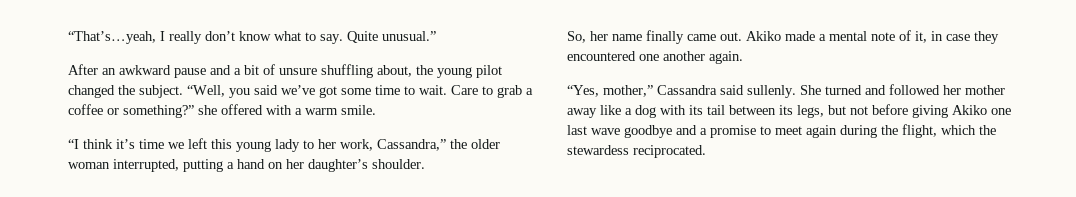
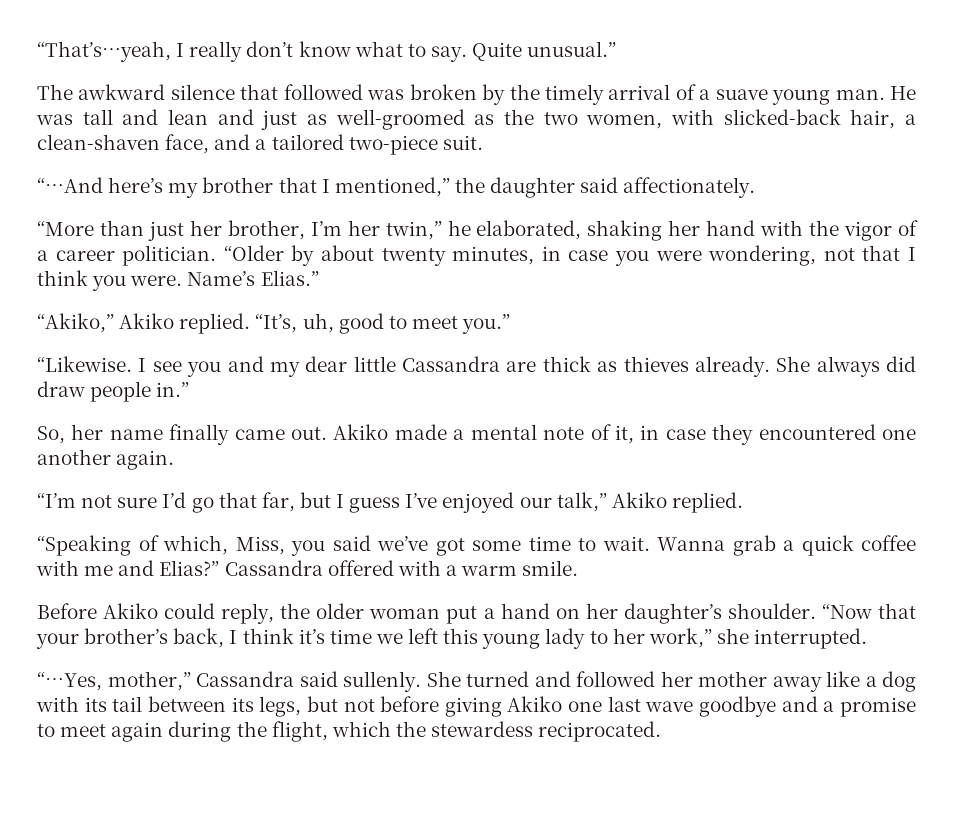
- After an awkward pause and a bit of unsure shuffling about, the young pilot changed the subject. “Well, you said we’ve got some time to wait. Care to grab a coffee or something?” she offered with a warm smile.
- “I think it’s time we left this young lady to her work, Cassandra,” the older woman interrupted, putting a hand on her daughter’s shoulder.
+ The awkward silence that followed was broken by the timely arrival of a suave young man. He was tall and lean and just as well-groomed as the two women, with slicked-back hair, a clean-shaven face, and a tailored two-piece suit.
+ “…And here’s my brother that I mentioned,” the daughter said affectionately.
+ “More than just her brother, I’m her twin,” he elaborated, shaking her hand with the vigor of a career politician. “Older by about twenty minutes, in case you were wondering, not that I think you were. Name’s Elias.”
+ “Akiko,” Akiko replied. “It’s, uh, good to meet you.”
+ “Likewise. I see you and my dear little Cassandra are thick as thieves already. She always did draw people in.”
- “Yes, mother,” Cassandra said sullenly.
+ “I’m not sure I’d go that far, but I guess I’ve enjoyed our talk,” Akiko replied.
+ “Speaking of which, Miss, you said we’ve got some time to wait. Wanna grab a quick coffee with me and Elias?” Cassandra offered with a warm smile.
+ Before Akiko could reply, the older woman put a hand on her daughter’s shoulder. “Now that your brother’s back, I think it’s time we left this young lady to her work,” she interrupted.
+ “…Yes, mother,” Cassandra said sullenly.

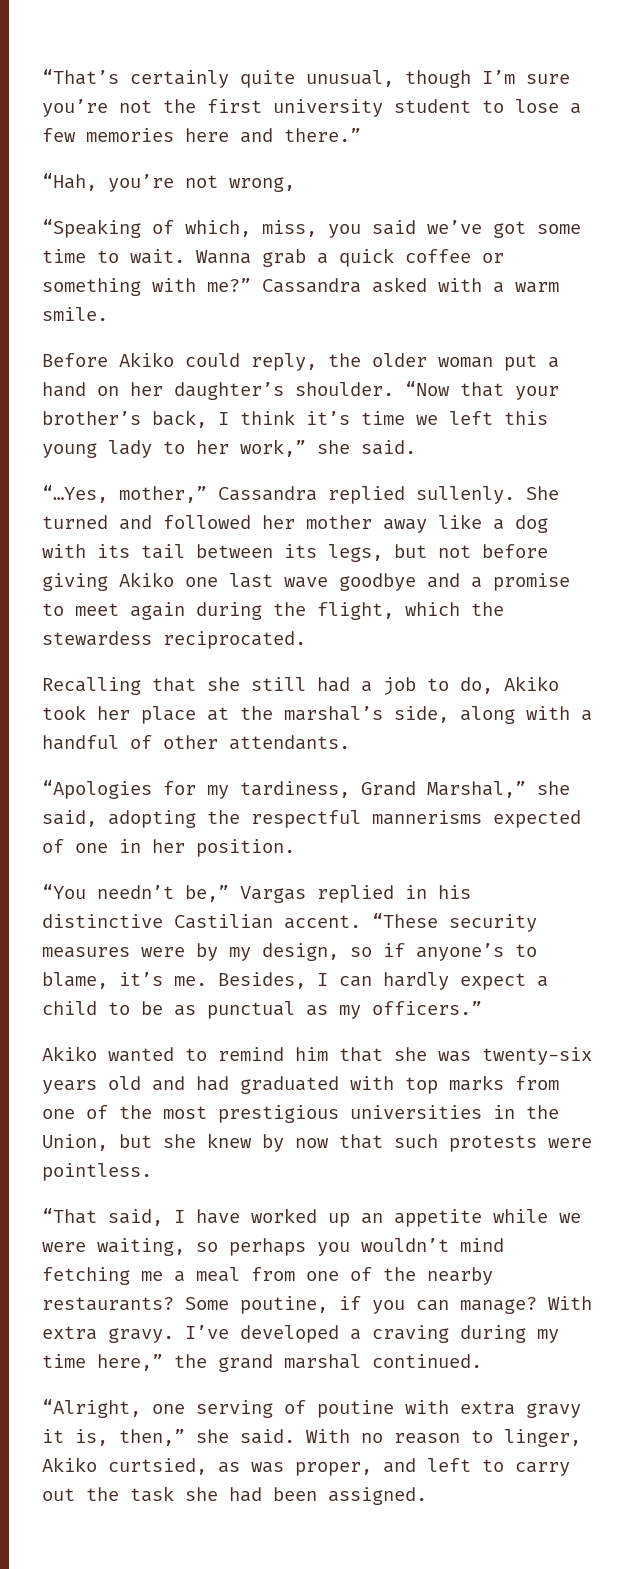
- “That’s…yeah, I really don’t know what to say. Quite unusual.”
- The awkward silence that followed was broken by the timely arrival of a suave young man. He was tall and lean and just as well-groomed as the two women, with slicked-back hair, a clean-shaven face, and a tailored two-piece suit.
- “…And here’s my brother that I mentioned,” the daughter said affectionately.
- “More than just her brother, I’m her twin,” he elaborated, shaking her hand with the vigor of a career politician. “Older by about twenty minutes, in case you were wondering, not that I think you were. Name’s Elias.”
- “Akiko,” Akiko replied. “It’s, uh, good to meet you.”
- “Likewise. I see you and my dear little Cassandra are thick as thieves already. She always did draw people in.”
- So, her name finally came out. Akiko made a mental note of it, in case they encountered one another again.
- “I’m not sure I’d go that far, but I guess I’ve enjoyed our talk,” Akiko replied.
+ “That’s certainly quite unusual, though I’m sure you’re not the first university student to lose a few memories here and there.”
+ “Hah, you’re not wrong,
- “Speaking of which, Miss, you said we’ve got some time to wait.
+ “Speaking of which, miss, you said we’ve got some time to wait.
- Wanna grab a quick coffee with me and Elias?” Cassandra offered with a warm smile.
+ Wanna grab a quick coffee or something with me?” Cassandra asked with a warm smile.
- “Now that your brother’s back, I think it’s time we left this young lady to her work,” she interrupted.
+ “Now that your brother’s back, I think it’s time we left this young lady to her work,” she said.
- “…Yes, mother,” Cassandra said sullenly.
+ “…Yes, mother,” Cassandra replied sullenly.
+ Recalling that she still had a job to do, Akiko took her place at the marshal’s side, along with a handful of other attendants.
+ “Apologies for my tardiness, Grand Marshal,” she said, adopting the respectful mannerisms expected of one in her position.
+ “You needn’t be,” Vargas replied in his distinctive Castilian accent. “These security measures were by my design, so if anyone’s to blame, it’s me. Besides, I can hardly expect a child to be as punctual as my officers.”
+ Akiko wanted to remind him that she was twenty-six years old and had graduated with top marks from one of the most prestigious universities in the Union, but she knew by now that such protests were pointless.
+ “That said, I have worked up an appetite while we were waiting, so perhaps you wouldn’t mind fetching me a meal from one of the nearby restaurants? Some poutine, if you can manage? With extra gravy. I’ve developed a craving during my time here,” the grand marshal continued.
+ “Alright, one serving of poutine with extra gravy it is, then,” she said. With no reason to linger, Akiko curtsied, as was proper, and left to carry out the task she had been assigned.

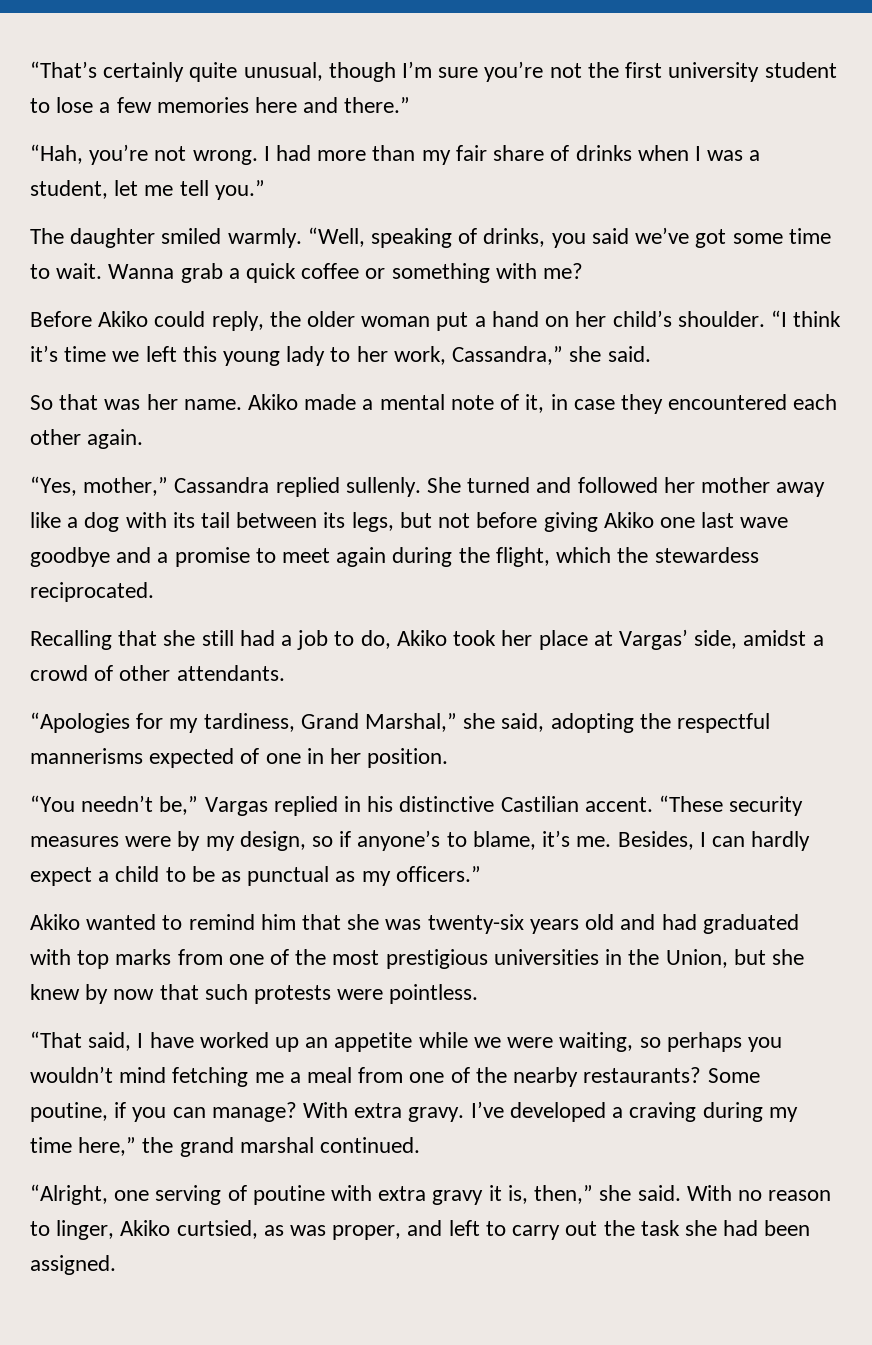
- “Hah, you’re not wrong,
- “Speaking of which, miss, you said we’ve got some time to wait.
+ “Hah, you’re not wrong. I had more than my fair share of drinks when I was a student, let me tell you.”
+ The daughter smiled warmly. “Well, speaking of drinks, you said we’ve got some time to wait.
- Wanna grab a quick coffee or something with me?” Cassandra asked with a warm smile.
+ Wanna grab a quick coffee or something with me?
- Before Akiko could reply, the older woman put a hand on her daughter’s shoulder. “Now that your brother’s back, I think it’s time we left this young lady to her work,” she said.
+ Before Akiko could reply, the older woman put a hand on her child’s shoulder. “I think it’s time we left this young lady to her work, Cassandra,” she said.
- “…Yes, mother,” Cassandra replied sullenly.
+ So that was her name. Akiko made a mental note of it, in case they encountered each other again.
+ “Yes, mother,” Cassandra replied sullenly.
- Recalling that she still had a job to do, Akiko took her place at the marshal’s side, along with a handful of other attendants.
+ Recalling that she still had a job to do, Akiko took her place at Vargas’ side, amidst a crowd of other attendants.

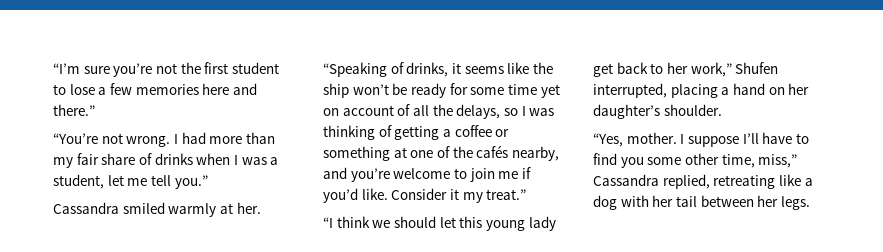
- “That’s certainly quite unusual, though I’m sure you’re not the first university student to lose a few memories here and there.”
+ “I’m sure you’re not the first student to lose a few memories here and there.”
- “Hah, you’re not wrong.
+ “You’re not wrong.
- The daughter smiled warmly. “Well, speaking of drinks, you said we’ve got some time to wait. Wanna grab a quick coffee or something with me?
- Before Akiko could reply, the older woman put a hand on her child’s shoulder. “I think it’s time we left this young lady to her work, Cassandra,” she said.
- So that was her name. Akiko made a mental note of it, in case they encountered each other again.
- “Yes, mother,” Cassandra replied sullenly. She turned and followed her mother away like a dog with its tail between its legs, but not before giving Akiko one last wave goodbye and a promise to meet again during the flight, which the stewardess reciprocated.
- Recalling that she still had a job to do, Akiko took her place at Vargas’ side, amidst a crowd of other attendants.
- “Apologies for my tardiness, Grand Marshal,” she said, adopting the respectful mannerisms expected of one in her position.
- “You needn’t be,” Vargas replied in his distinctive Castilian accent. “These security measures were by my design, so if anyone’s to blame, it’s me. Besides, I can hardly expect a child to be as punctual as my officers.”
- Akiko wanted to remind him that she was twenty-six years old and had graduated with top marks from one of the most prestigious universities in the Union, but she knew by now that such protests were pointless.
- “That said, I have worked up an appetite while we were waiting, so perhaps you wouldn’t mind fetching me a meal from one of the nearby restaurants? Some poutine, if you can manage? With extra gravy. I’ve developed a craving during my time here,” the grand marshal continued.
- “Alright, one serving of poutine with extra gravy it is, then,” she said. With no reason to linger, Akiko curtsied, as was proper, and left to carry out the task she had been assigned.
+ Cassandra smiled warmly at her. “Speaking of drinks, it seems like the ship won’t be ready for some time yet on account of all the delays, so I was thinking of getting a coffee or something at one of the cafés nearby, and you’re welcome to join me if you’d like. Consider it my treat.”
+ “I think we should let this young lady get back to her work,” Shufen interrupted, placing a hand on her daughter’s shoulder.
+ “Yes, mother. I suppose I’ll have to find you some other time, miss,” Cassandra replied, retreating like a dog with her tail between her legs.

